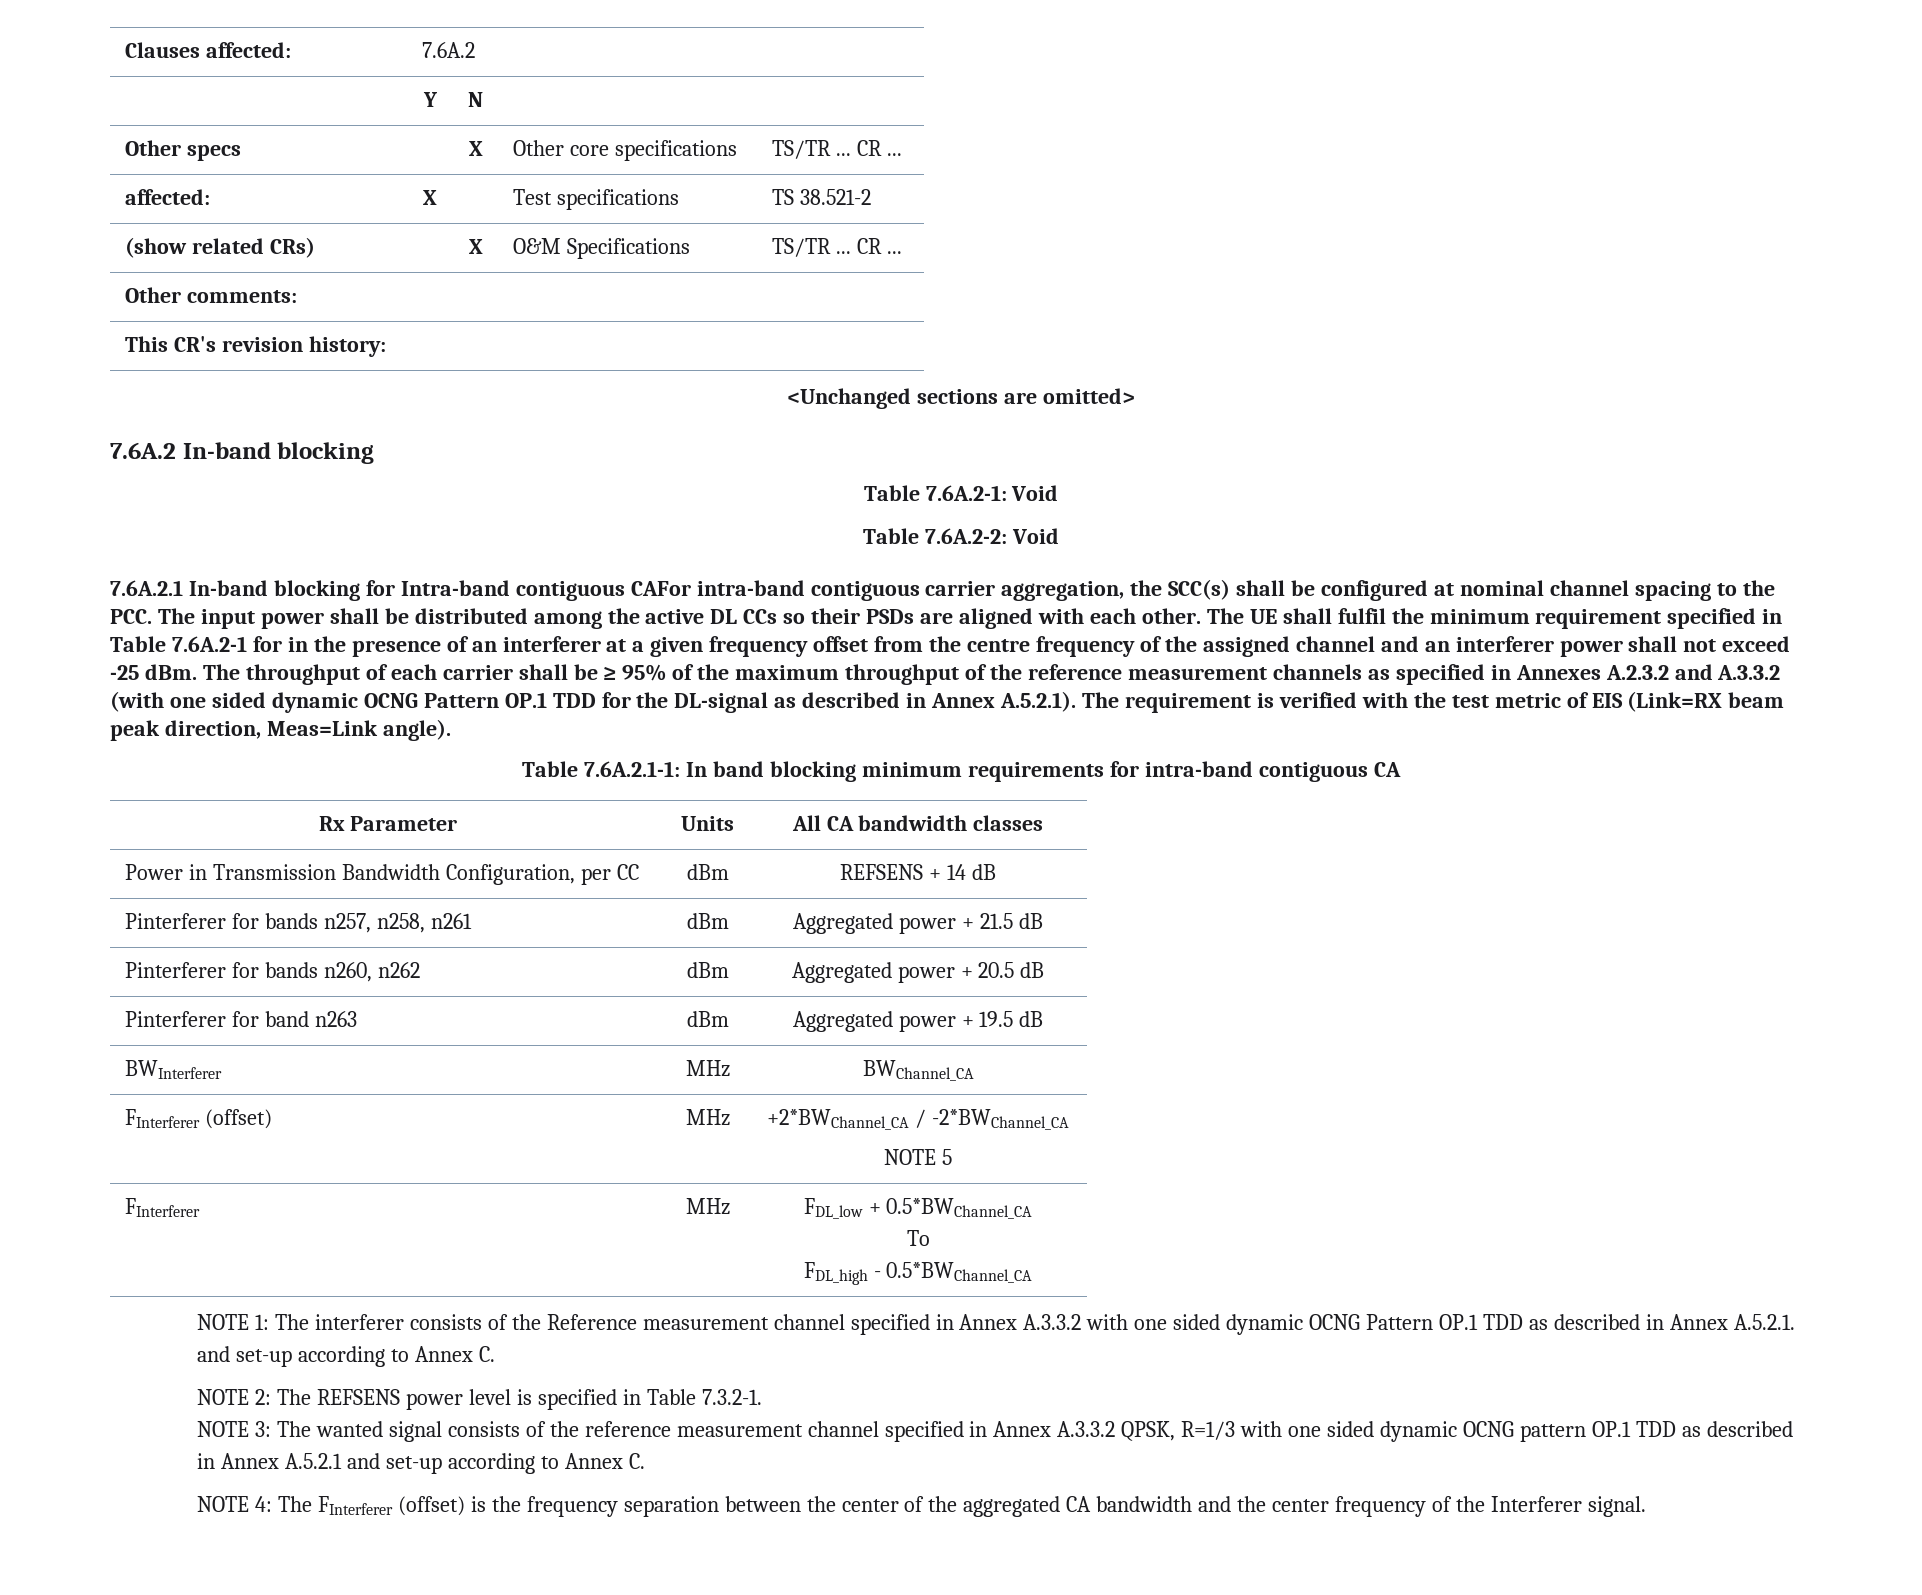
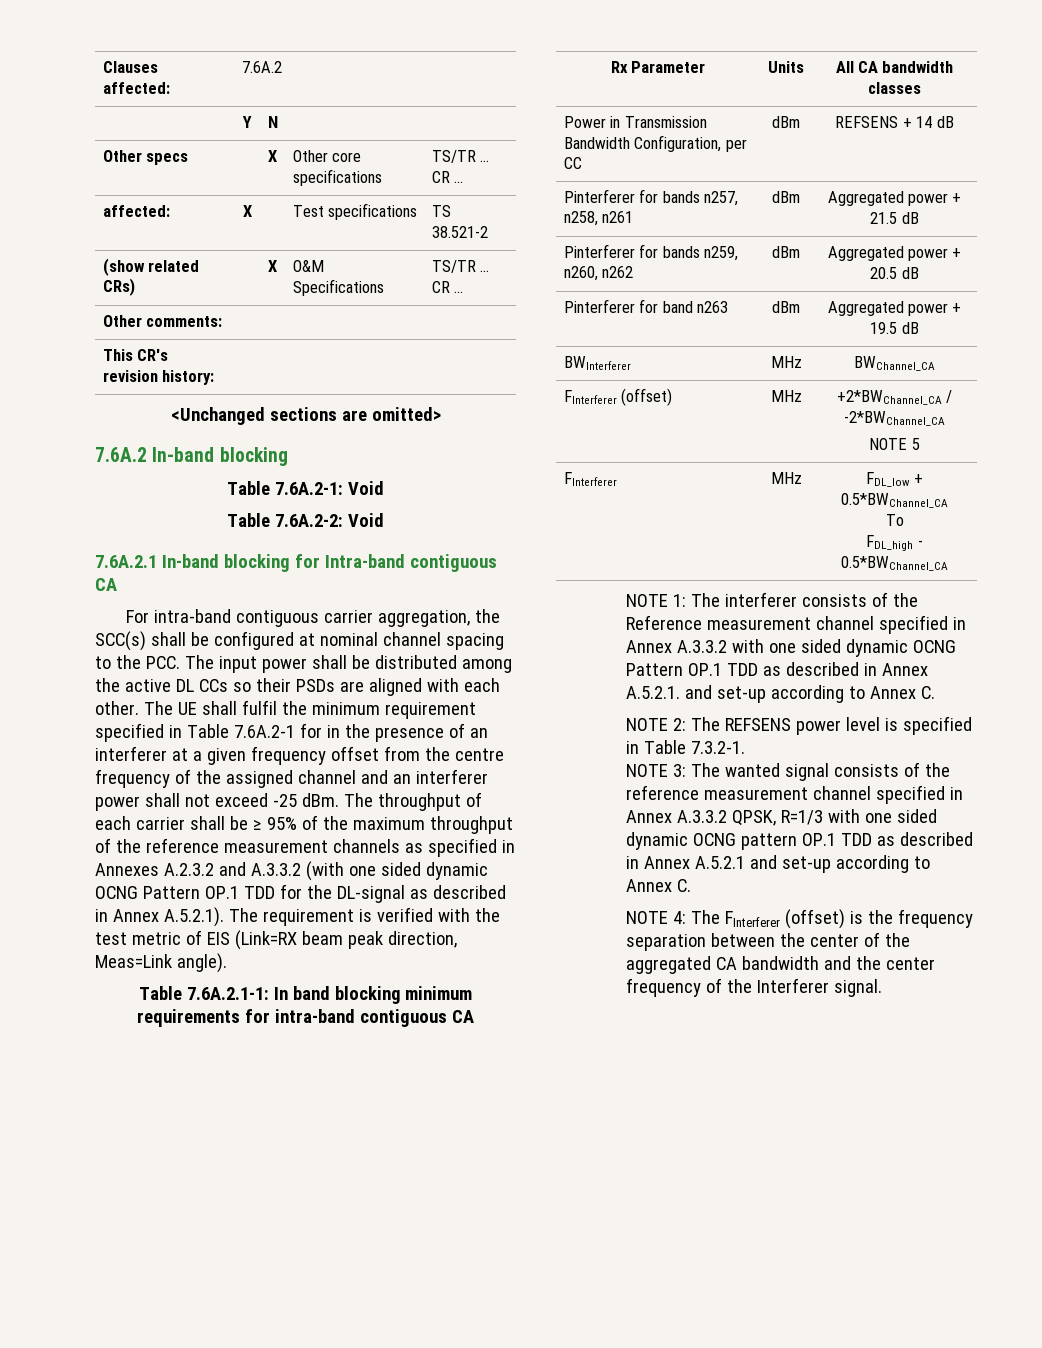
- 7.6A.2.1 In-band blocking for Intra-band contiguous CAFor intra-band contiguous carrier aggregation, the SCC(s) shall be configured at nominal channel spacing to the PCC. The input power shall be distributed among the active DL CCs so their PSDs are aligned with each other.
+ 7.6A.2.1 In-band blocking for Intra-band contiguous CA
+ For intra-band contiguous carrier aggregation, the SCC(s) shall be configured at nominal channel spacing to the PCC. The input power shall be distributed among the active DL CCs so their PSDs are aligned with each other.
- Pinterferer for bands n260, n262 | dBm | Aggregated power + 20.5 dB
+ Pinterferer for bands n259, n260, n262 | dBm | Aggregated power + 20.5 dB

